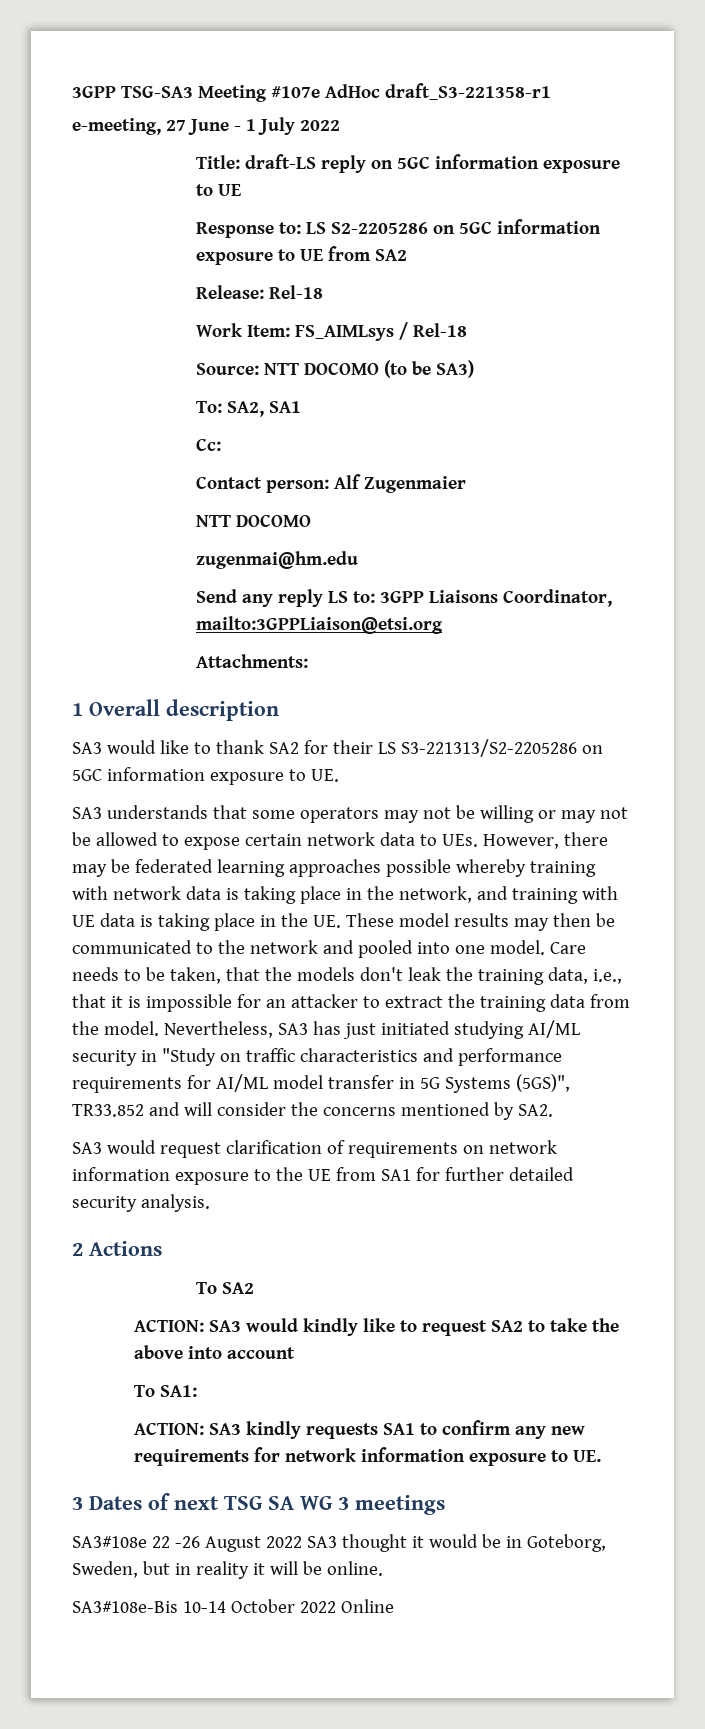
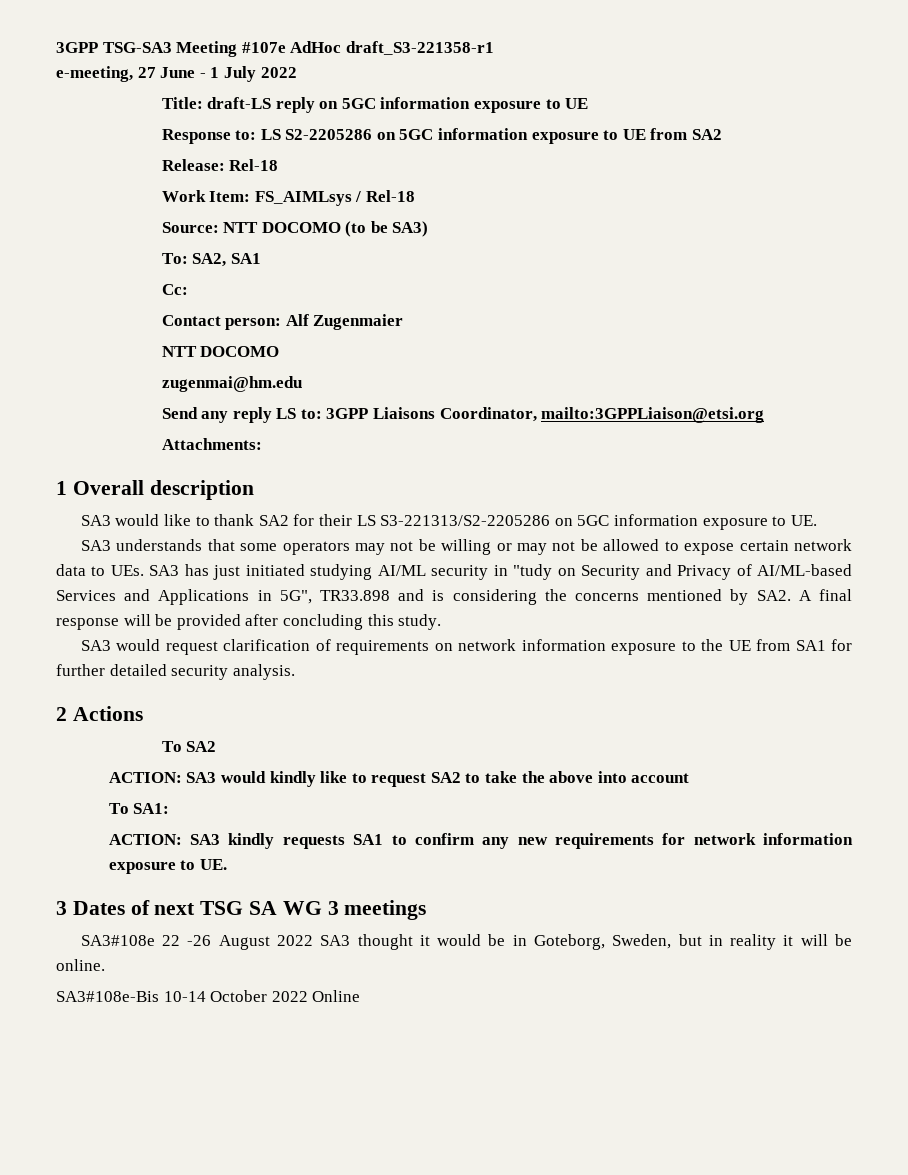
- SA3 understands that some operators may not be willing or may not be allowed to expose certain network data to UEs. However, there may be federated learning approaches possible whereby training with network data is taking place in the network, and training with UE data is taking place in the UE. These model results may then be communicated to the network and pooled into one model. Care needs to be taken, that the models don't leak the training data, i.e., that it is impossible for an attacker to extract the training data from the model. Nevertheless, SA3 has just initiated studying AI/ML security in "Study on traffic characteristics and performance requirements for AI/ML model transfer in 5G Systems (5GS)", TR33.852 and will consider the concerns mentioned by SA2.
+ SA3 understands that some operators may not be willing or may not be allowed to expose certain network data to UEs. SA3 has just initiated studying AI/ML security in "tudy on Security and Privacy of AI/ML-based Services and Applications in 5G", TR33.898 and is considering the concerns mentioned by SA2. A final response will be provided after concluding this study.

